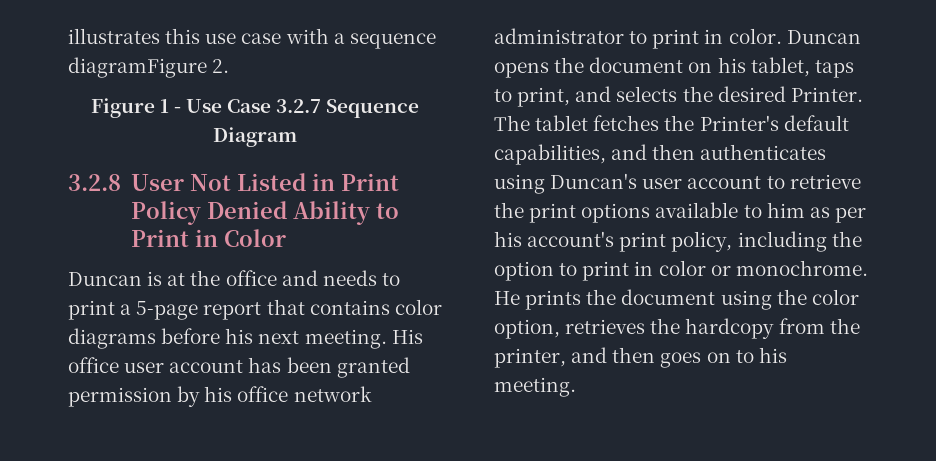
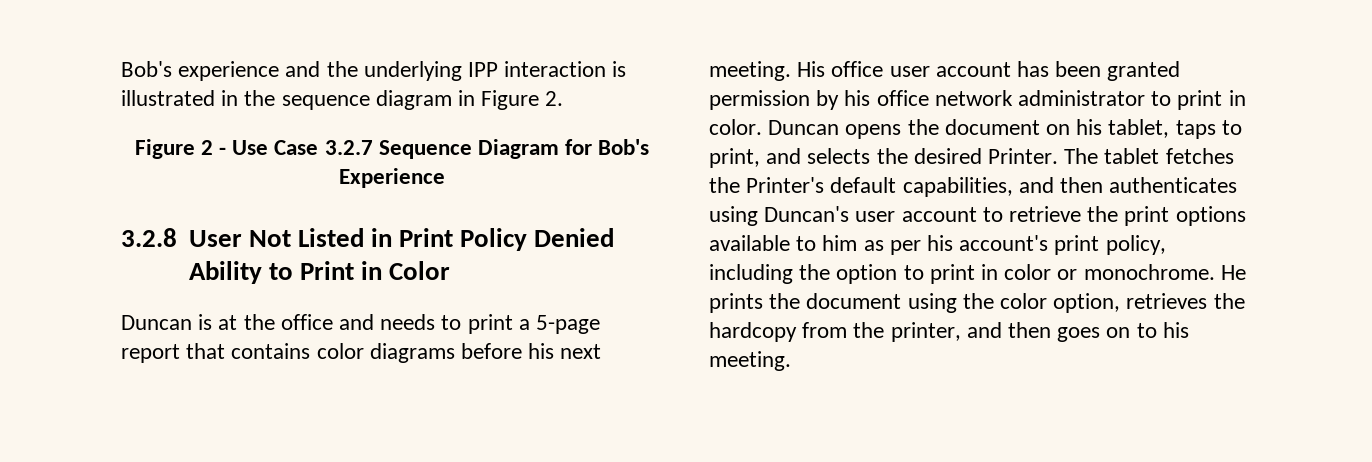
- illustrates this use case with a sequence diagramFigure 2.
+ Bob's experience and the underlying IPP interaction is illustrated in the sequence diagram in Figure 2.
- Figure 1 - Use Case 3.2.7 Sequence Diagram
+ Figure 2 - Use Case 3.2.7 Sequence Diagram for Bob's Experience

